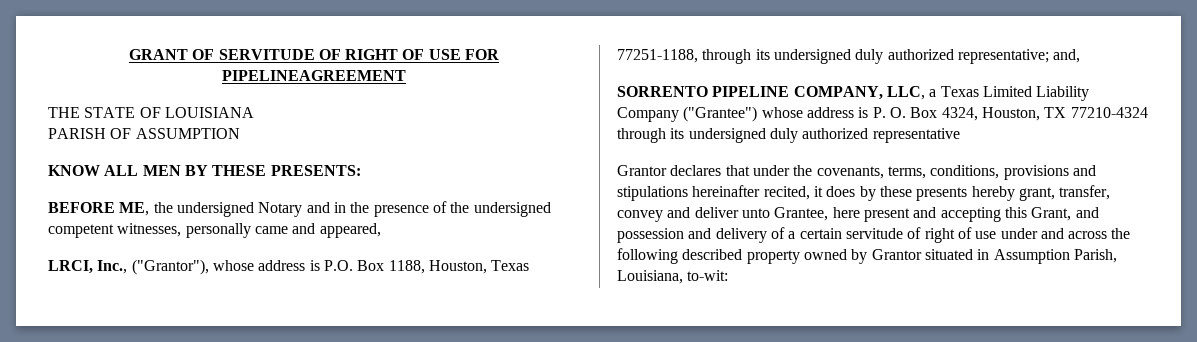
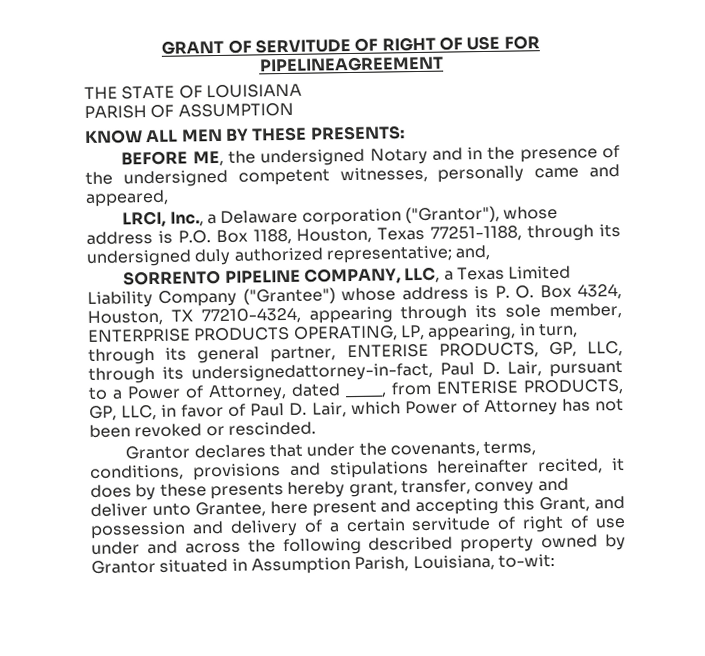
- LRCI, Inc., ("Grantor"), whose address is P.O. Box 1188, Houston, Texas 77251-1188, through its undersigned duly authorized representative; and,
+ LRCI, Inc., a Delaware corporation ("Grantor"), whose address is P.O. Box 1188, Houston, Texas 77251-1188, through its undersigned duly authorized representative; and,
- SORRENTO PIPELINE COMPANY, LLC, a Texas Limited Liability Company ("Grantee") whose address is P. O. Box 4324, Houston, TX 77210-4324 through its undersigned duly authorized representative
+ SORRENTO PIPELINE COMPANY, LLC, a Texas Limited Liability Company ("Grantee") whose address is P. O. Box 4324, Houston, TX 77210-4324, appearing through its sole member, ENTERPRISE PRODUCTS OPERATING, LP, appearing, in turn, through its general partner, ENTERISE PRODUCTS, GP, LLC, through its undersignedattorney-in-fact, Paul D. Lair, pursuant to a Power of Attorney, dated ____, from ENTERISE PRODUCTS, GP, LLC, in favor of Paul D. Lair, which Power of Attorney has not been revoked or rescinded.

